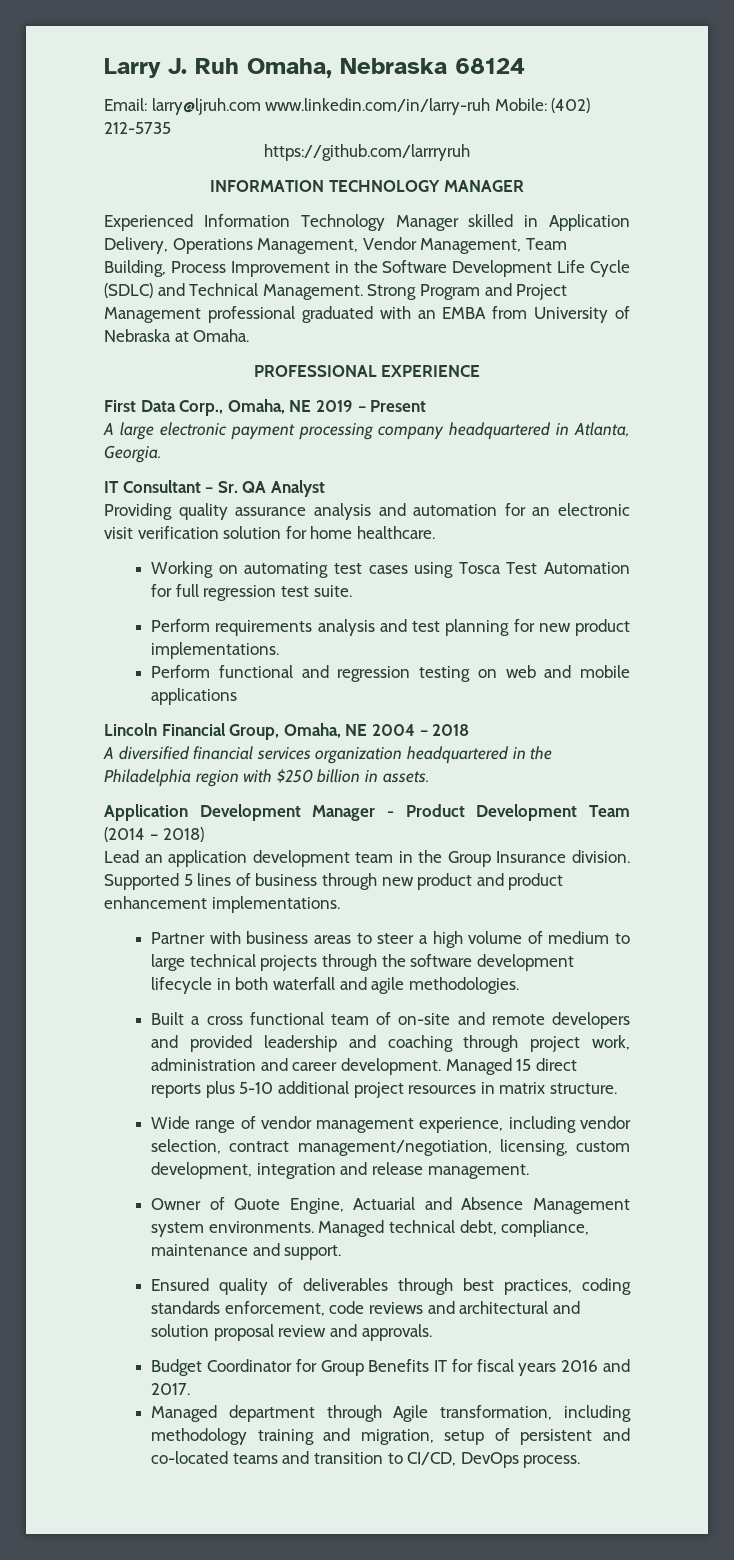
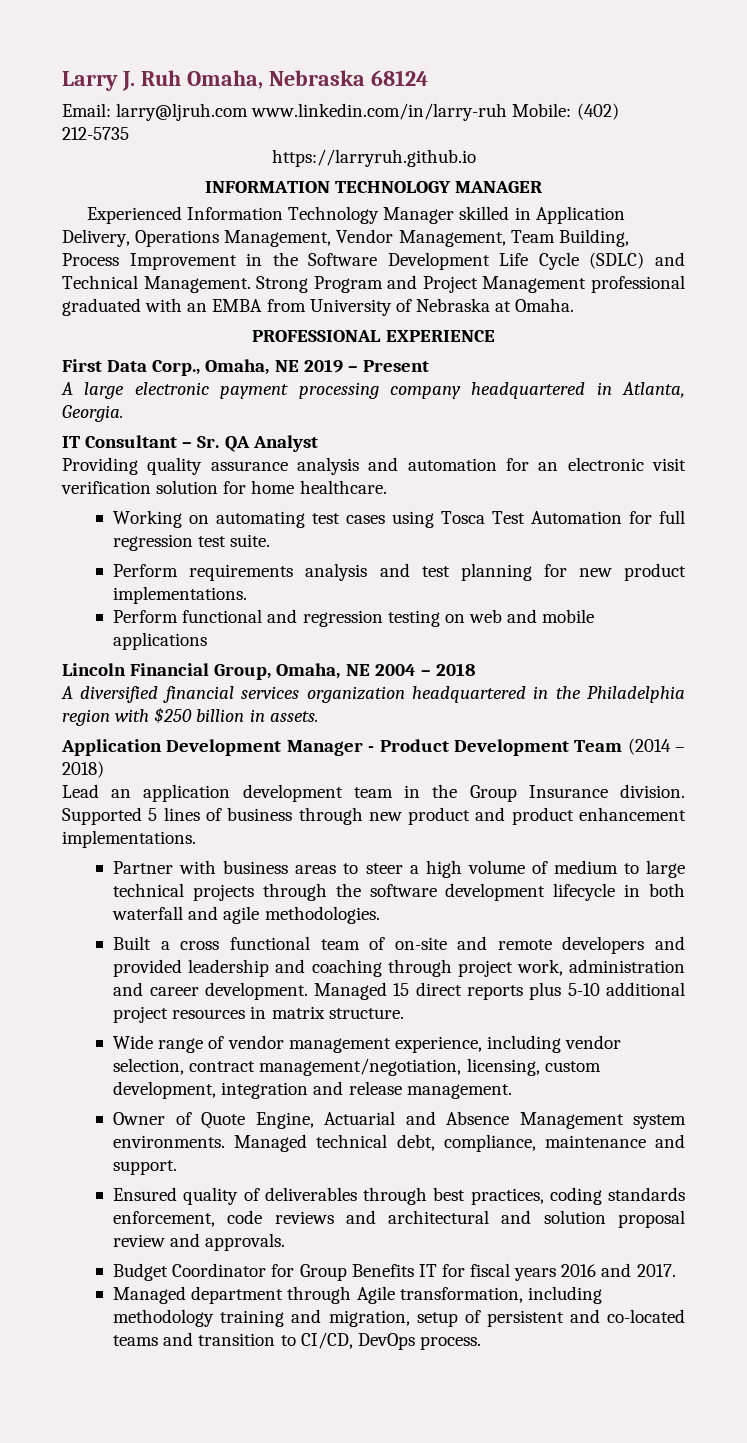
- https://github.com/larrryruh
+ https://larryruh.github.io

